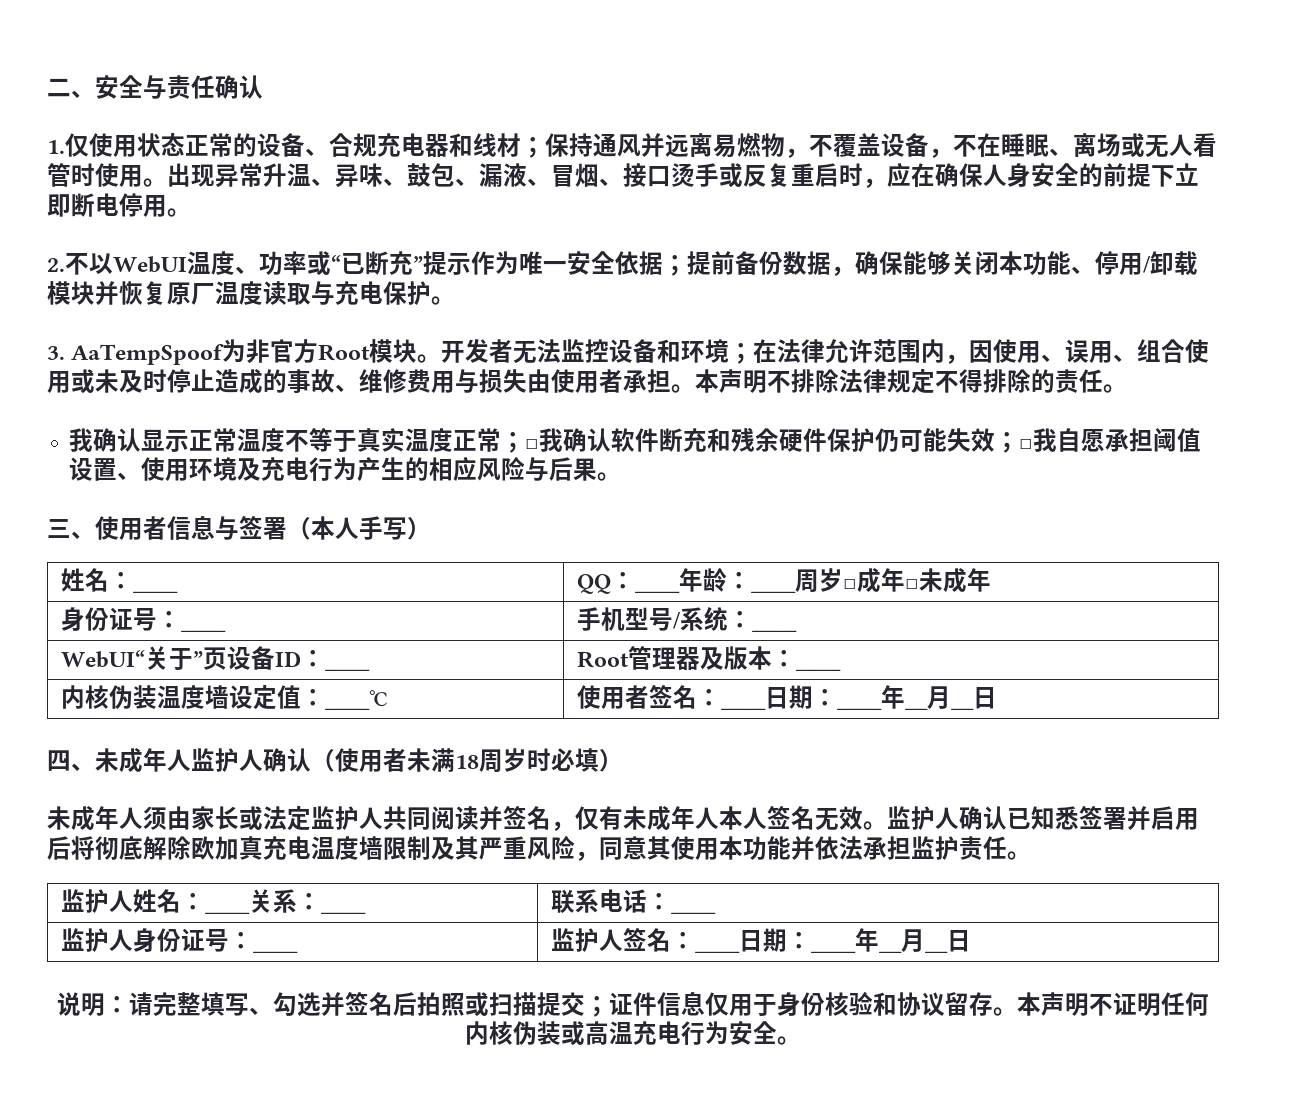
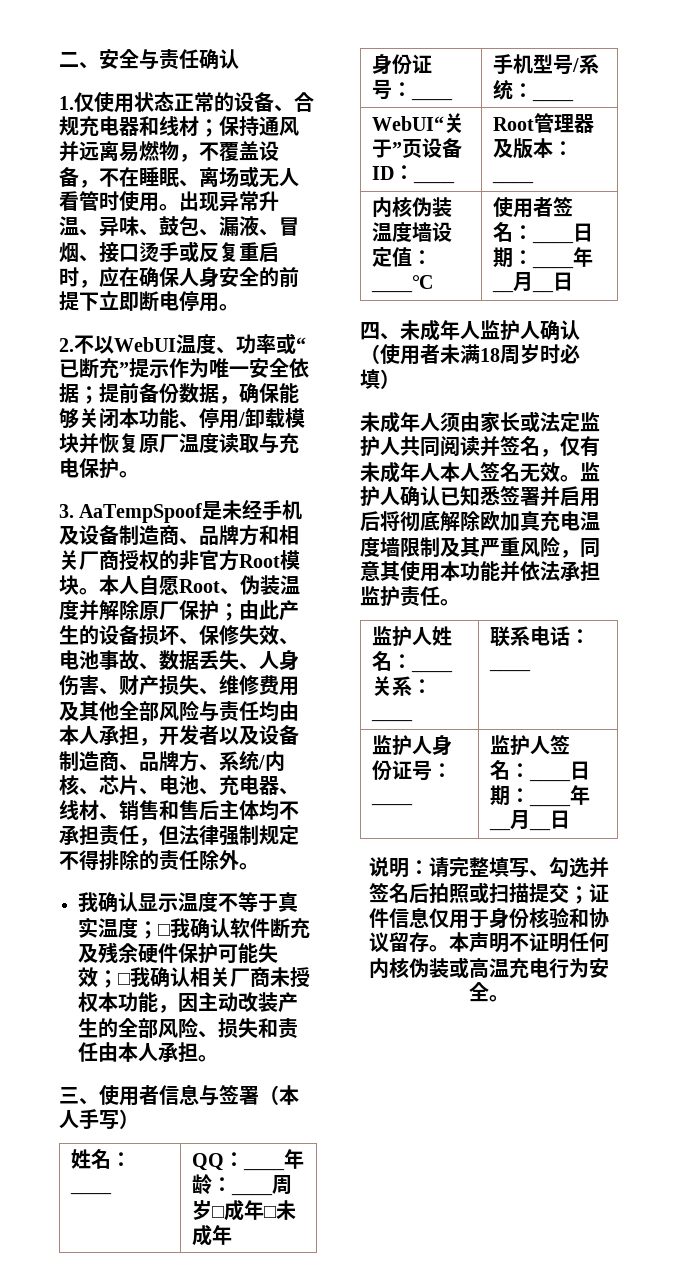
- 3. AaTempSpoof为非官方Root模块。开发者无法监控设备和环境；在法律允许范围内，因使用、误用、组合使用或未及时停止造成的事故、维修费用与损失由使用者承担。本声明不排除法律规定不得排除的责任。
+ 3. AaTempSpoof是未经手机及设备制造商、品牌方和相关厂商授权的非官方Root模块。本人自愿Root、伪装温度并解除原厂保护；由此产生的设备损坏、保修失效、电池事故、数据丢失、人身伤害、财产损失、维修费用及其他全部风险与责任均由本人承担，开发者以及设备制造商、品牌方、系统/内核、芯片、电池、充电器、线材、销售和售后主体均不承担责任，但法律强制规定不得排除的责任除外。
- 我确认显示正常温度不等于真实温度正常；□我确认软件断充和残余硬件保护仍可能失效；□我自愿承担阈值设置、使用环境及充电行为产生的相应风险与后果。
+ 我确认显示温度不等于真实温度；□我确认软件断充及残余硬件保护可能失效；□我确认相关厂商未授权本功能，因主动改装产生的全部风险、损失和责任由本人承担。

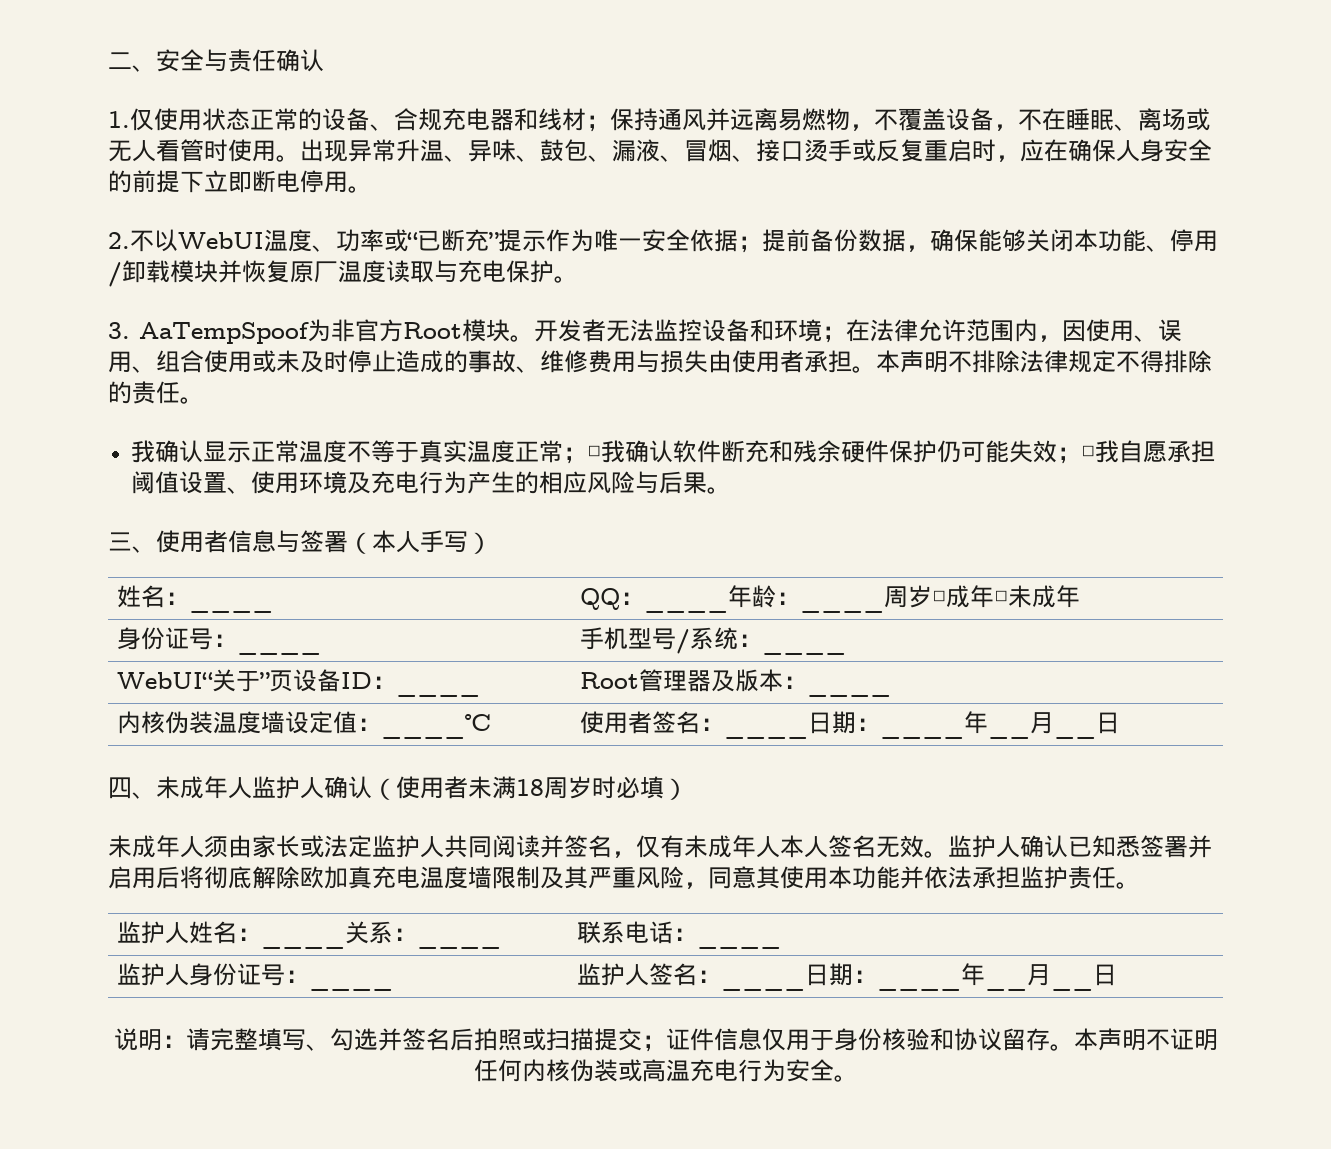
- 3. AaTempSpoof是未经手机及设备制造商、品牌方和相关厂商授权的非官方Root模块。本人自愿Root、伪装温度并解除原厂保护；由此产生的设备损坏、保修失效、电池事故、数据丢失、人身伤害、财产损失、维修费用及其他全部风险与责任均由本人承担，开发者以及设备制造商、品牌方、系统/内核、芯片、电池、充电器、线材、销售和售后主体均不承担责任，但法律强制规定不得排除的责任除外。
+ 3. AaTempSpoof为非官方Root模块。开发者无法监控设备和环境；在法律允许范围内，因使用、误用、组合使用或未及时停止造成的事故、维修费用与损失由使用者承担。本声明不排除法律规定不得排除的责任。
- 我确认显示温度不等于真实温度；□我确认软件断充及残余硬件保护可能失效；□我确认相关厂商未授权本功能，因主动改装产生的全部风险、损失和责任由本人承担。
+ 我确认显示正常温度不等于真实温度正常；□我确认软件断充和残余硬件保护仍可能失效；□我自愿承担阈值设置、使用环境及充电行为产生的相应风险与后果。

